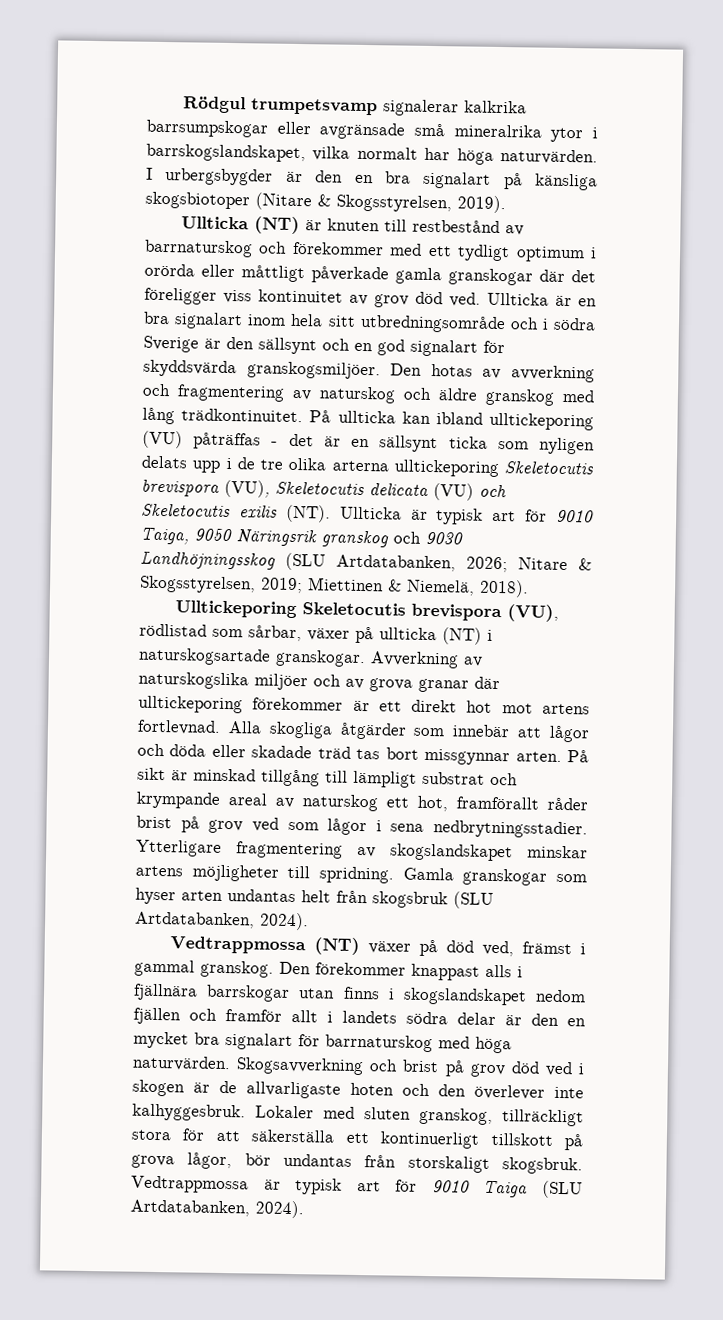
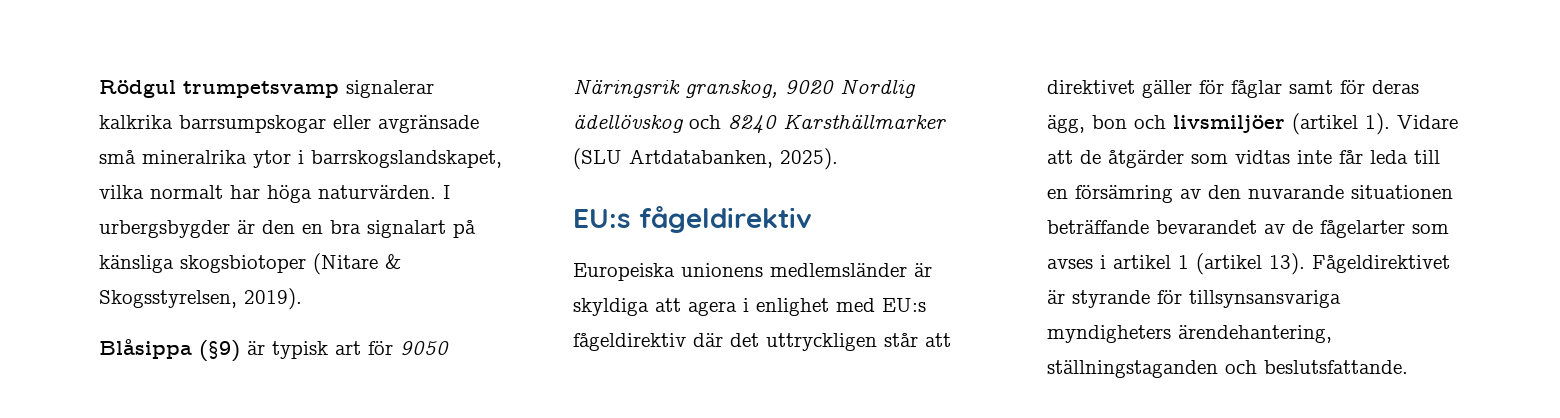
- Ullticka (NT) är knuten till restbestånd av barrnaturskog och förekommer med ett tydligt optimum i orörda eller måttligt påverkade gamla granskogar där det föreligger viss kontinuitet av grov död ved. Ullticka är en bra signalart inom hela sitt utbredningsområde och i södra Sverige är den sällsynt och en god signalart för skyddsvärda granskogsmiljöer. Den hotas av avverkning och fragmentering av naturskog och äldre granskog med lång trädkontinuitet. På ullticka kan ibland ulltickeporing (VU) påträffas - det är en sällsynt ticka som nyligen delats upp i de tre olika arterna ulltickeporing Skeletocutis brevispora (VU), Skeletocutis delicata (VU) och Skeletocutis exilis (NT). Ullticka är typisk art för 9010 Taiga, 9050 Näringsrik granskog och 9030 Landhöjningsskog (SLU Artdatabanken, 2026; Nitare & Skogsstyrelsen, 2019; Miettinen & Niemelä, 2018).
- Ulltickeporing Skeletocutis brevispora (VU), rödlistad som sårbar, växer på ullticka (NT) i naturskogsartade granskogar. Avverkning av naturskogslika miljöer och av grova granar där ulltickeporing förekommer är ett direkt hot mot artens fortlevnad. Alla skogliga åtgärder som innebär att lågor och döda eller skadade träd tas bort missgynnar arten. På sikt är minskad tillgång till lämpligt substrat och krympande areal av naturskog ett hot, framförallt råder brist på grov ved som lågor i sena nedbrytningsstadier. Ytterligare fragmentering av skogslandskapet minskar artens möjligheter till spridning. Gamla granskogar som hyser arten undantas helt från skogsbruk (SLU Artdatabanken, 2024).
- Vedtrappmossa (NT) växer på död ved, främst i gammal granskog. Den förekommer knappast alls i fjällnära barrskogar utan finns i skogslandskapet nedom fjällen och framför allt i landets södra delar är den en mycket bra signalart för barrnaturskog med höga naturvärden. Skogsavverkning och brist på grov död ved i skogen är de allvarligaste hoten och den överlever inte kalhyggesbruk. Lokaler med sluten granskog, tillräckligt stora för att säkerställa ett kontinuerligt tillskott på grova lågor, bör undantas från storskaligt skogsbruk. Vedtrappmossa är typisk art för 9010 Taiga (SLU Artdatabanken, 2024).
+ Blåsippa (§9) är typisk art för 9050 Näringsrik granskog, 9020 Nordlig ädellövskog och 8240 Karsthällmarker (SLU Artdatabanken, 2025).
+ EU:s fågeldirektiv
+ Europeiska unionens medlemsländer är skyldiga att agera i enlighet med EU:s fågeldirektiv där det uttryckligen står att direktivet gäller för fåglar samt för deras ägg, bon och livsmiljöer (artikel 1). Vidare att de åtgärder som vidtas inte får leda till en försämring av den nuvarande situationen beträffande bevarandet av de fågelarter som avses i artikel 1 (artikel 13). Fågeldirektivet är styrande för tillsynsansvariga myndigheters ärendehantering, ställningstaganden och beslutsfattande.

